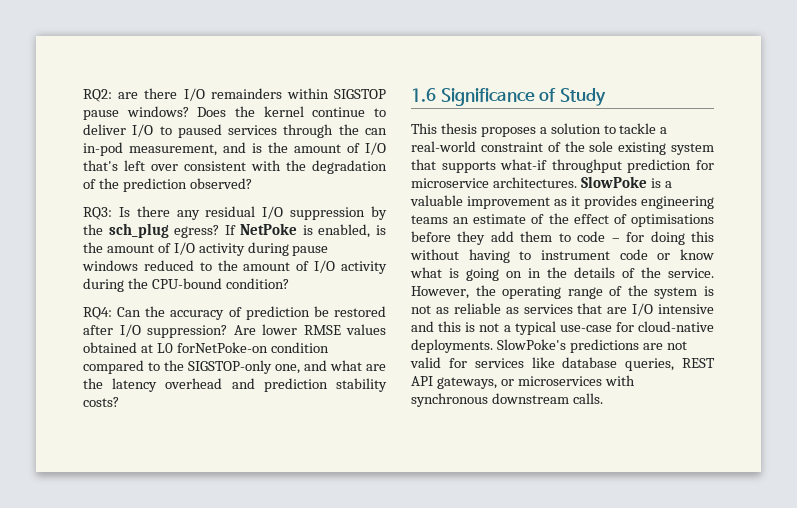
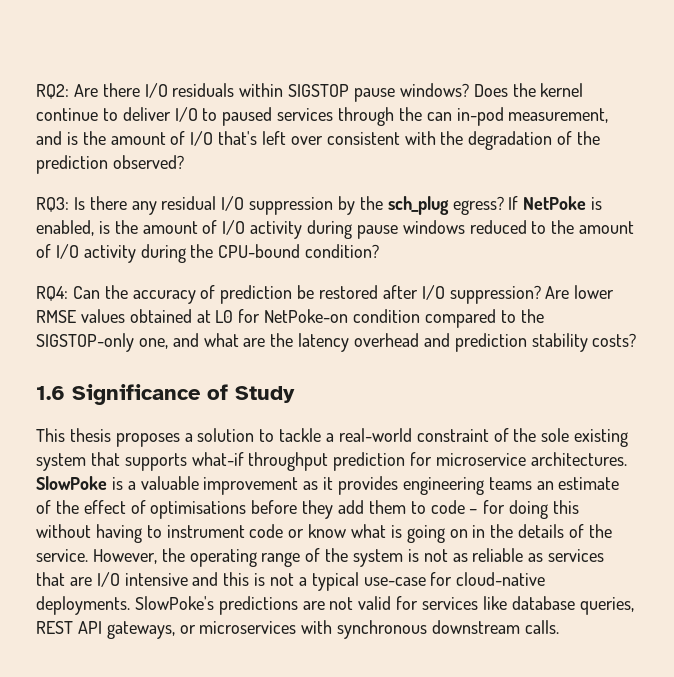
- RQ2: are there I/O remainders within SIGSTOP pause windows?
+ RQ2: Are there I/O residuals within SIGSTOP pause windows?
- Are lower RMSE values obtained at L0 forNetPoke-on condition compared to the SIGSTOP-only one, and what are the latency overhead and prediction stability costs?
+ Are lower RMSE values obtained at L0 for NetPoke-on condition compared to the SIGSTOP-only one, and what are the latency overhead and prediction stability costs?

